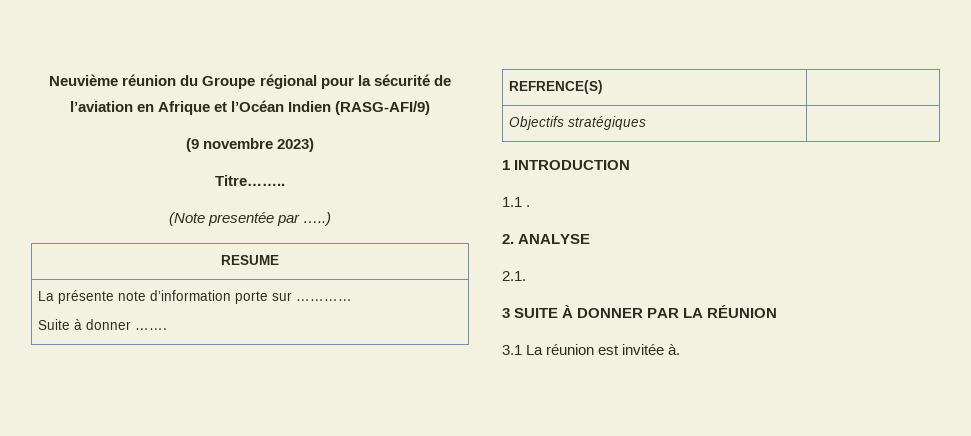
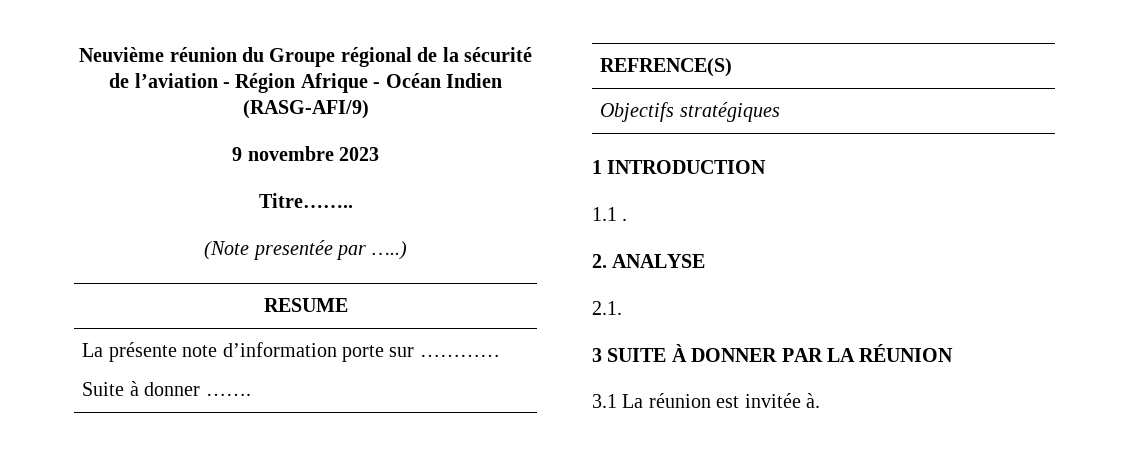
- Neuvième réunion du Groupe régional pour la sécurité de l’aviation en Afrique et l’Océan Indien (RASG-AFI/9)
+ Neuvième réunion du Groupe régional de la sécurité de l’aviation - Région Afrique - Océan Indien (RASG-AFI/9)
- (9 novembre 2023)
+ 9 novembre 2023

